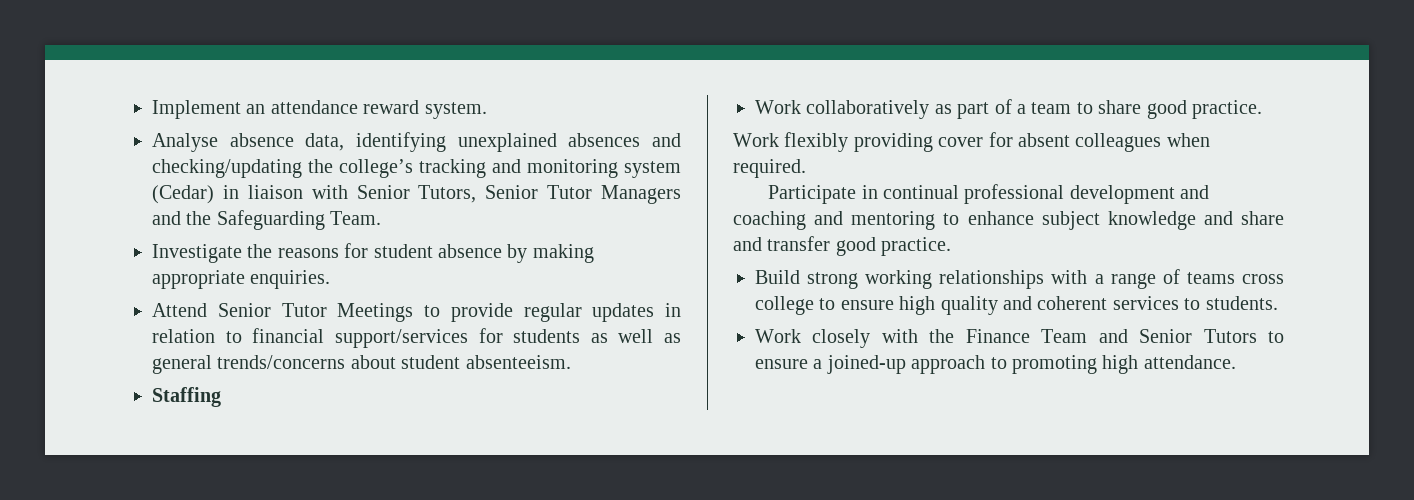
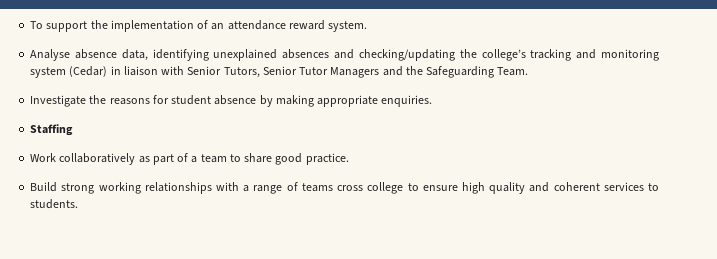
- Implement an attendance reward system.
+ To support the implementation of an attendance reward system.
- Attend Senior Tutor Meetings to provide regular updates in relation to financial support/services for students as well as general trends/concerns about student absenteeism.
- Work flexibly providing cover for absent colleagues when required.
- Participate in continual professional development and coaching and mentoring to enhance subject knowledge and share and transfer good practice.
- Work closely with the Finance Team and Senior Tutors to ensure a joined-up approach to promoting high attendance.

